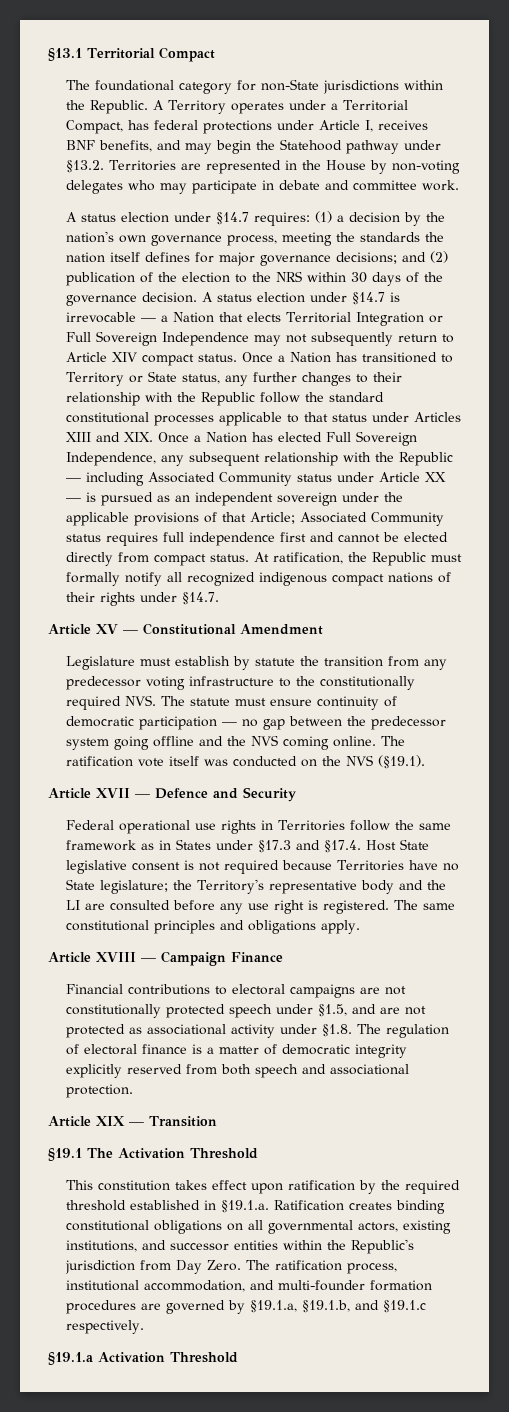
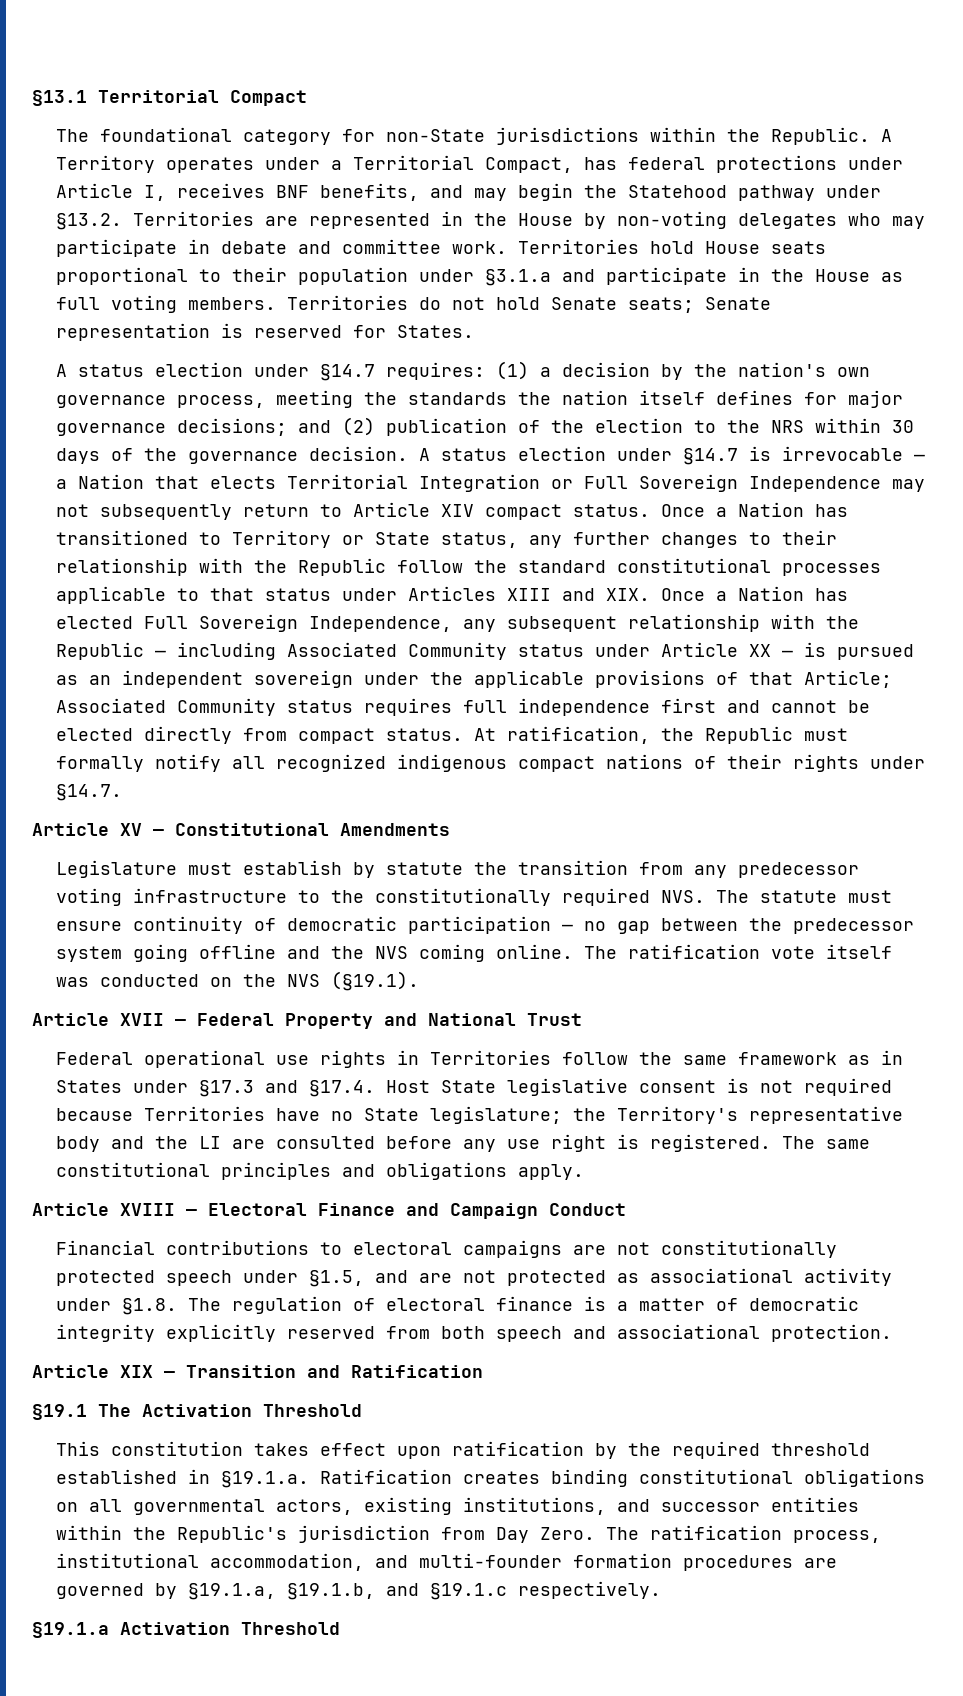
+ Territories hold House seats proportional to their population under §3.1.a and participate in the House as full voting members. Territories do not hold Senate seats; Senate representation is reserved for States.
- Article XV — Constitutional Amendment
+ Article XV — Constitutional Amendments
- Article XVII — Defence and Security
+ Article XVII — Federal Property and National Trust
- Article XVIII — Campaign Finance
+ Article XVIII — Electoral Finance and Campaign Conduct
- Article XIX — Transition
+ Article XIX — Transition and Ratification

